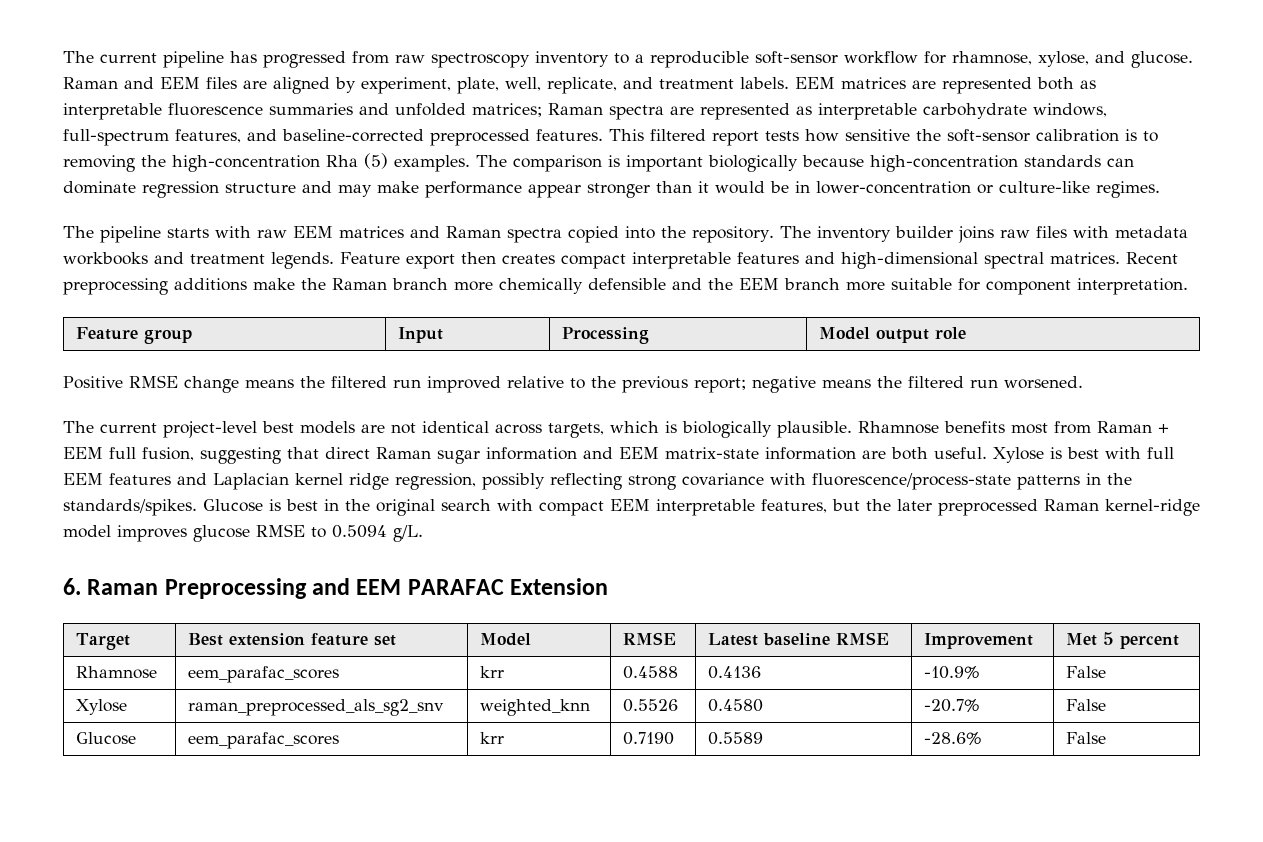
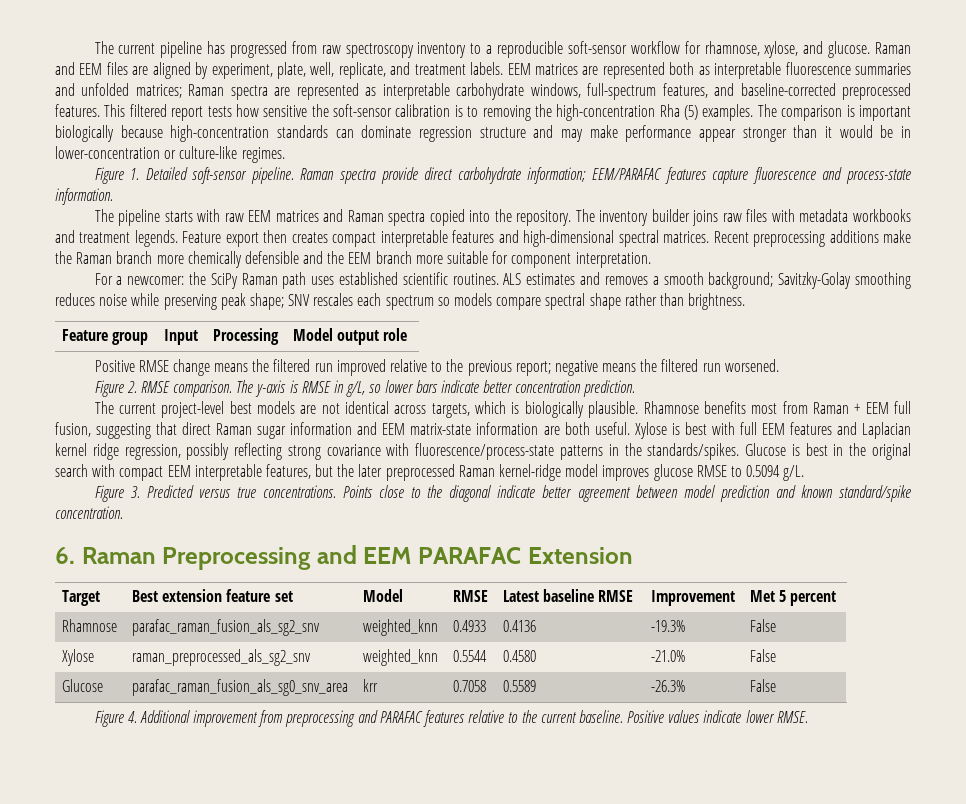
+ Figure 1. Detailed soft-sensor pipeline. Raman spectra provide direct carbohydrate information; EEM/PARAFAC features capture fluorescence and process-state information.
+ For a newcomer: the SciPy Raman path uses established scientific routines. ALS estimates and removes a smooth background; Savitzky-Golay smoothing reduces noise while preserving peak shape; SNV rescales each spectrum so models compare spectral shape rather than brightness.
+ Figure 2. RMSE comparison. The y-axis is RMSE in g/L, so lower bars indicate better concentration prediction.
+ Figure 3. Predicted versus true concentrations. Points close to the diagonal indicate better agreement between model prediction and known standard/spike concentration.
- Rhamnose | eem_parafac_scores | krr | 0.4588 | 0.4136 | -10.9% | False
+ Rhamnose | parafac_raman_fusion_als_sg2_snv | weighted_knn | 0.4933 | 0.4136 | -19.3% | False
- Xylose | raman_preprocessed_als_sg2_snv | weighted_knn | 0.5526 | 0.4580 | -20.7% | False
+ Xylose | raman_preprocessed_als_sg2_snv | weighted_knn | 0.5544 | 0.4580 | -21.0% | False
- Glucose | eem_parafac_scores | krr | 0.7190 | 0.5589 | -28.6% | False
+ Glucose | parafac_raman_fusion_als_sg0_snv_area | krr | 0.7058 | 0.5589 | -26.3% | False
+ Figure 4. Additional improvement from preprocessing and PARAFAC features relative to the current baseline. Positive values indicate lower RMSE.

